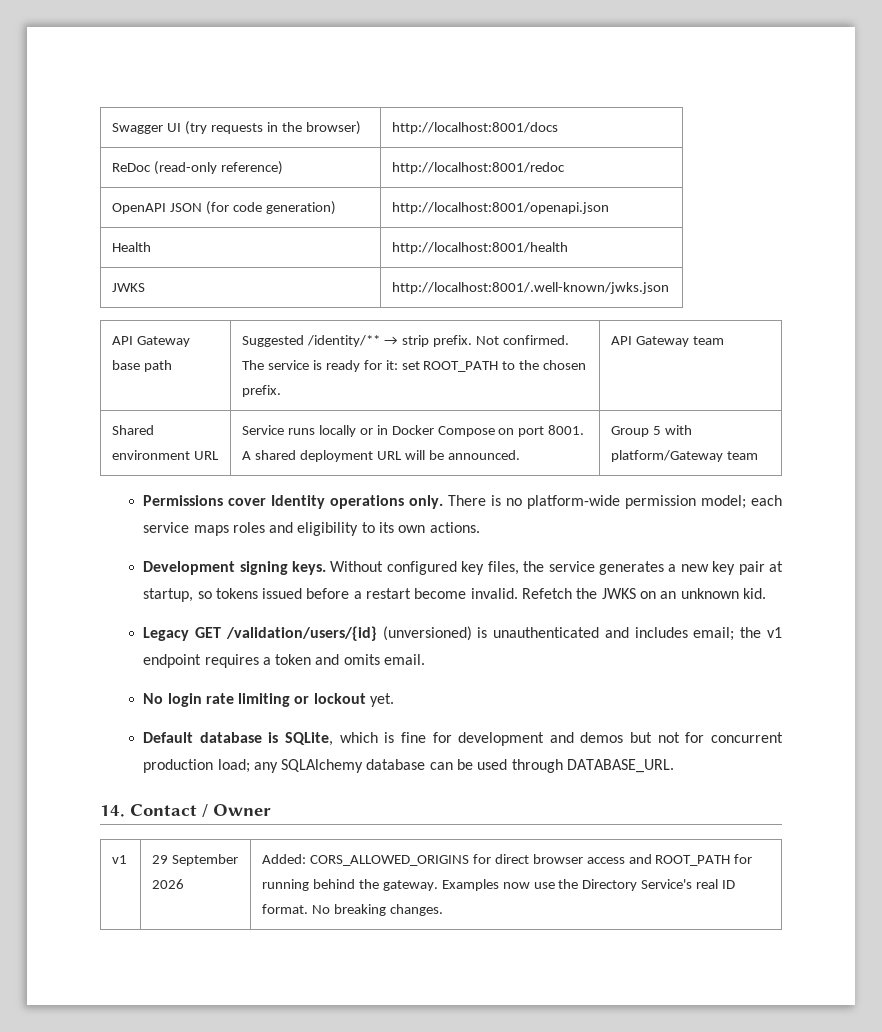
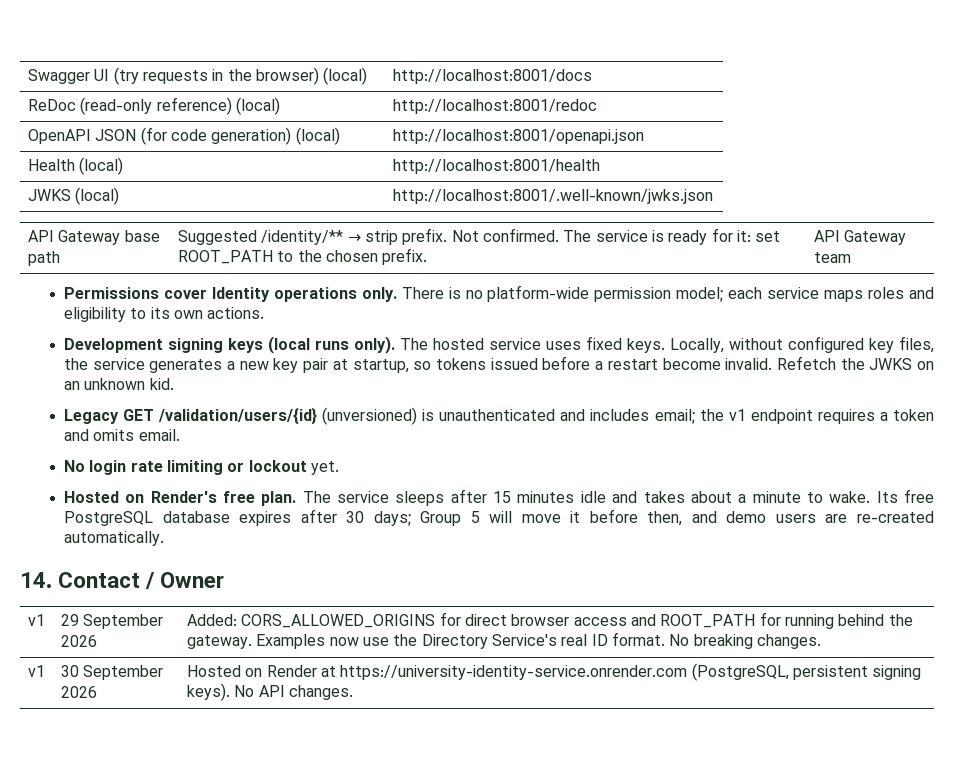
- Swagger UI (try requests in the browser) | http://localhost:8001/docs
+ Swagger UI (try requests in the browser) (local) | http://localhost:8001/docs
- ReDoc (read-only reference) | http://localhost:8001/redoc
+ ReDoc (read-only reference) (local) | http://localhost:8001/redoc
- OpenAPI JSON (for code generation) | http://localhost:8001/openapi.json
+ OpenAPI JSON (for code generation) (local) | http://localhost:8001/openapi.json
- Health | http://localhost:8001/health
+ Health (local) | http://localhost:8001/health
- JWKS | http://localhost:8001/.well-known/jwks.json
+ JWKS (local) | http://localhost:8001/.well-known/jwks.json
- Shared environment URL | Service runs locally or in Docker Compose on port 8001. A shared deployment URL will be announced. | Group 5 with platform/Gateway team
- Development signing keys. Without configured key files, the service generates a new key pair at startup, so tokens issued before a restart become invalid.
+ Development signing keys (local runs only). The hosted service uses fixed keys. Locally, without configured key files, the service generates a new key pair at startup, so tokens issued before a restart become invalid.
- Default database is SQLite, which is fine for development and demos but not for concurrent production load; any SQLAlchemy database can be used through DATABASE_URL.
+ Hosted on Render's free plan. The service sleeps after 15 minutes idle and takes about a minute to wake. Its free PostgreSQL database expires after 30 days; Group 5 will move it before then, and demo users are re-created automatically.
+ v1 | 30 September 2026 | Hosted on Render at https://university-identity-service.onrender.com (PostgreSQL, persistent signing keys). No API changes.

